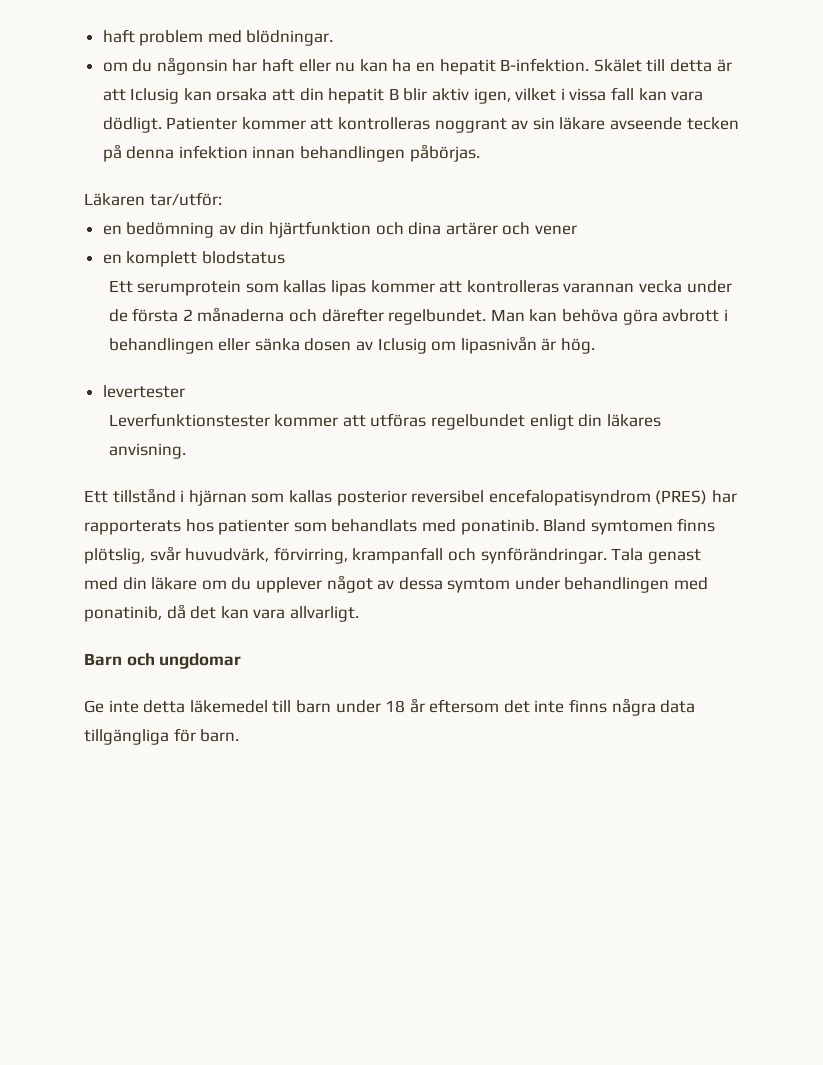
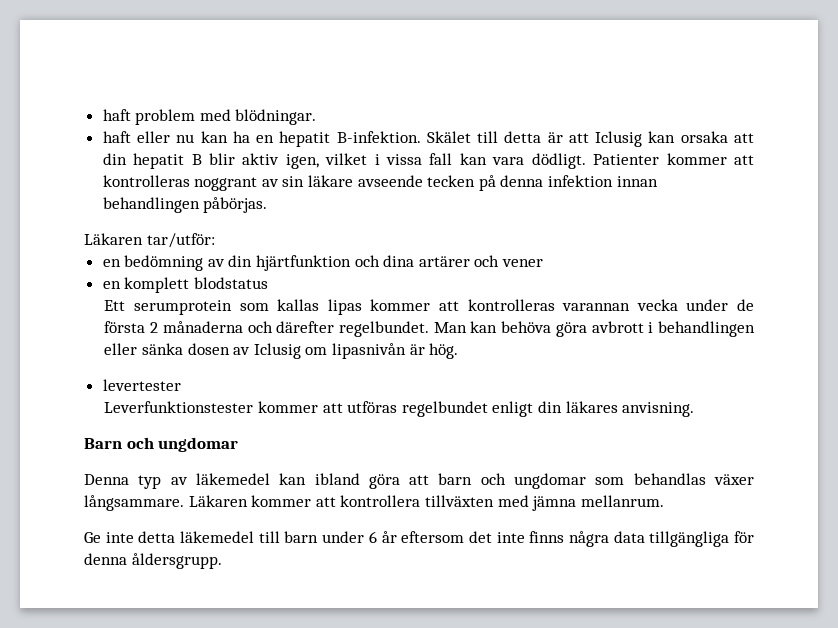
- om du någonsin har haft eller nu kan ha en hepatit B-infektion.
+ haft eller nu kan ha en hepatit B-infektion.
- Ett tillstånd i hjärnan som kallas posterior reversibel encefalopatisyndrom (PRES) har rapporterats hos patienter som behandlats med ponatinib. Bland symtomen finns plötslig, svår huvudvärk, förvirring, krampanfall och synförändringar. Tala genast med din läkare om du upplever något av dessa symtom under behandlingen med ponatinib, då det kan vara allvarligt.
  Barn och ungdomar
+ Denna typ av läkemedel kan ibland göra att barn och ungdomar som behandlas växer långsammare. Läkaren kommer att kontrollera tillväxten med jämna mellanrum.
- Ge inte detta läkemedel till barn under 18 år eftersom det inte finns några data tillgängliga för barn.
+ Ge inte detta läkemedel till barn under 6 år eftersom det inte finns några data tillgängliga för denna åldersgrupp.

